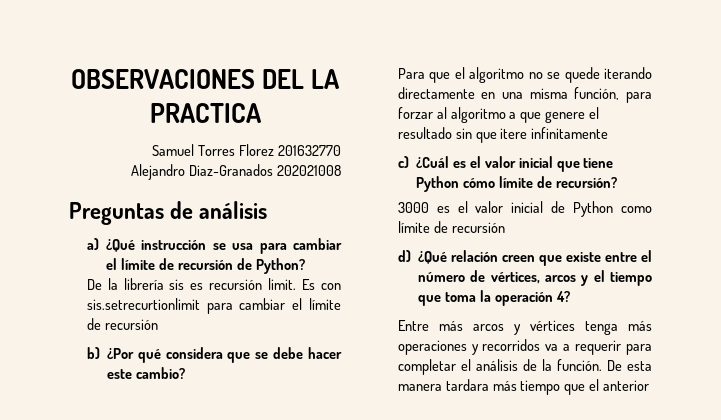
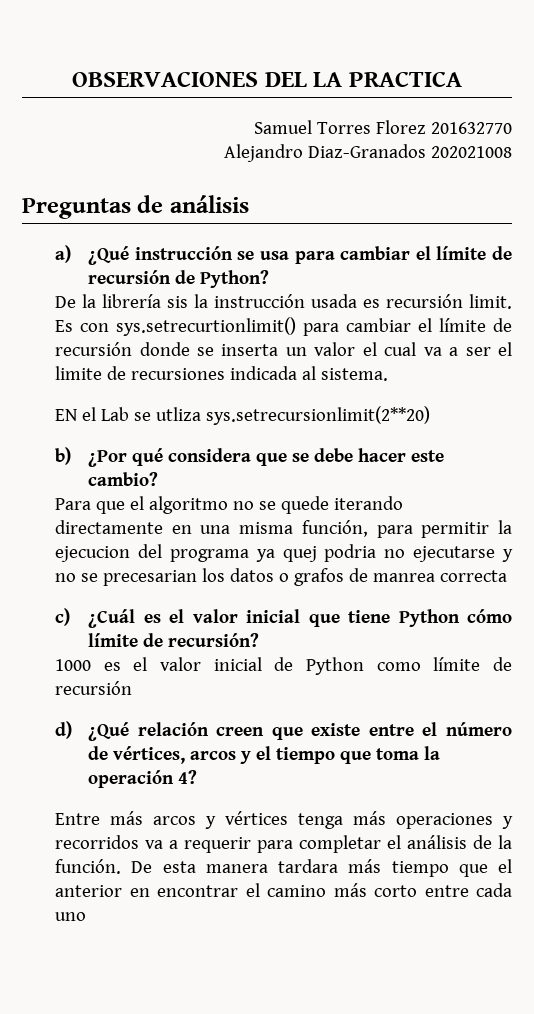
- De la librería sis es recursión limit.
+ De la librería sis la instrucción usada es recursión limit.
- Es con sis.setrecurtionlimit para cambiar el límite de recursión
+ Es con sys.setrecurtionlimit() para cambiar el límite de recursión donde se inserta un valor el cual va a ser el limite de recursiones indicada al sistema.
+ EN el Lab se utliza sys.setrecursionlimit(2**20)
- Para que el algoritmo no se quede iterando directamente en una misma función, para forzar al algoritmo a que genere el resultado sin que itere infinitamente
+ Para que el algoritmo no se quede iterando directamente en una misma función, para permitir la ejecucion del programa ya quej podria no ejecutarse y no se precesarian los datos o grafos de manrea correcta
- 3000 es el valor inicial de Python como límite de recursión
+ 1000 es el valor inicial de Python como límite de recursión
- De esta manera tardara más tiempo que el anterior
+ De esta manera tardara más tiempo que el anterior en encontrar el camino más corto entre cada uno

